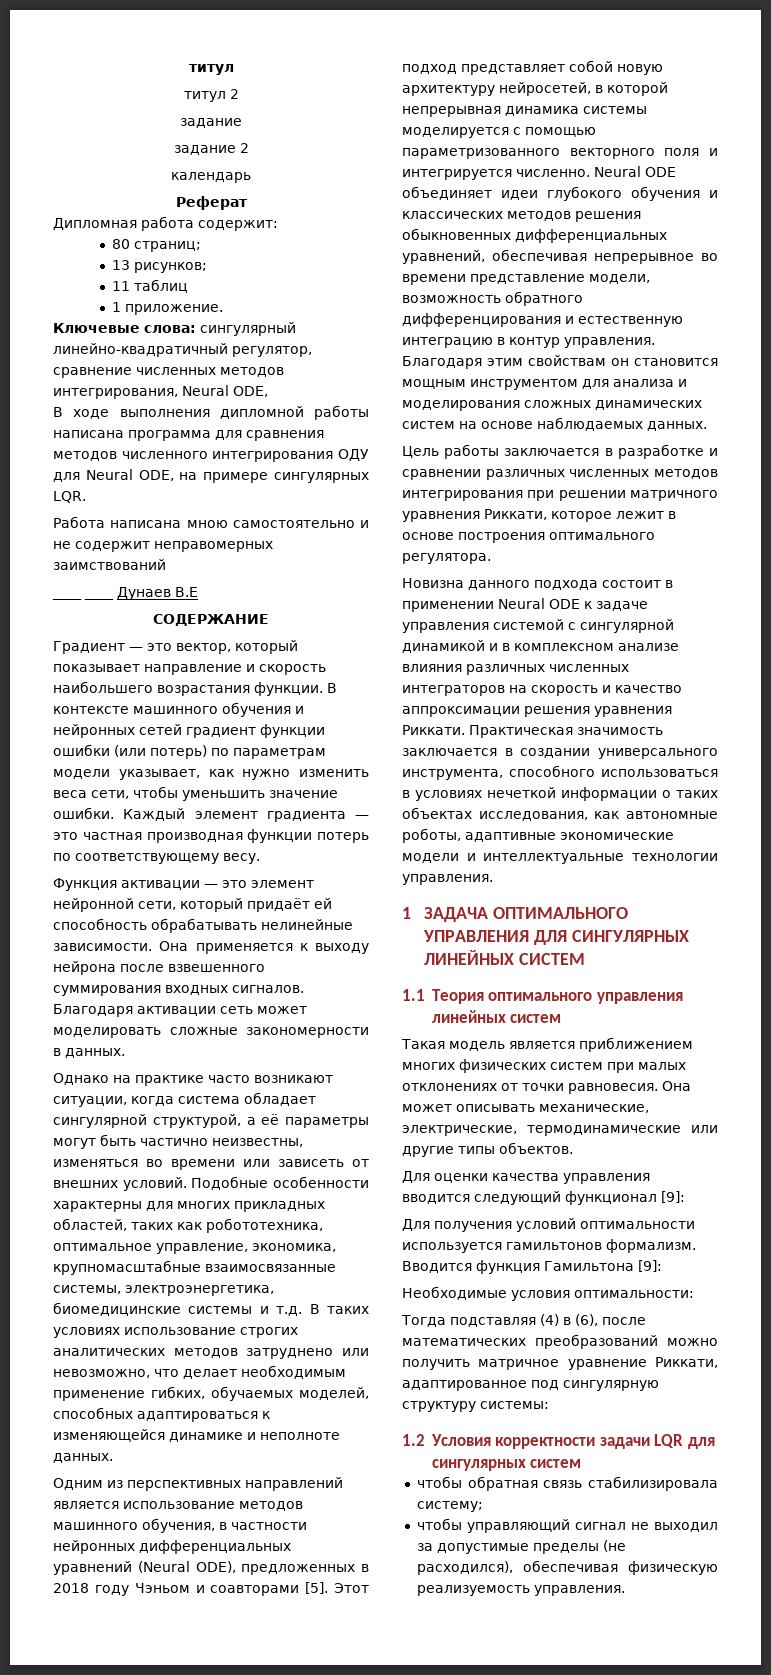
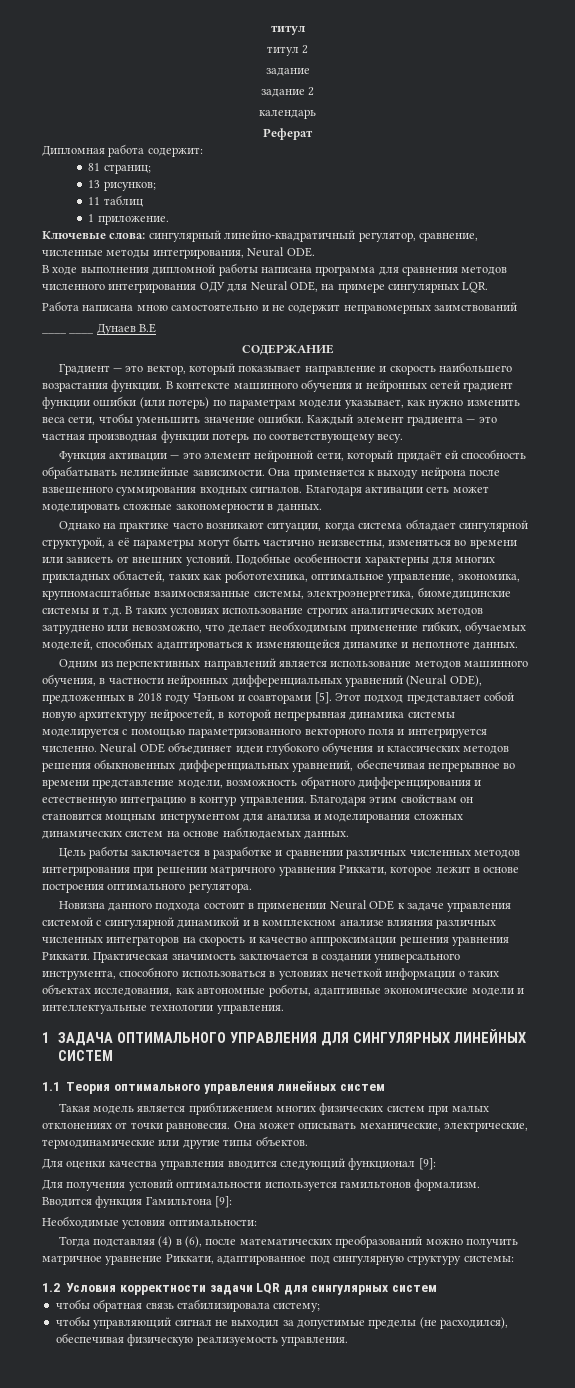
- 80 страниц;
+ 81 страниц;
- Ключевые слова: сингулярный линейно-квадратичный регулятор, сравнение численных методов интегрирования, Neural ODE,
+ Ключевые слова: сингулярный линейно-квадратичный регулятор, сравнение, численные методы интегрирования, Neural ODE.

